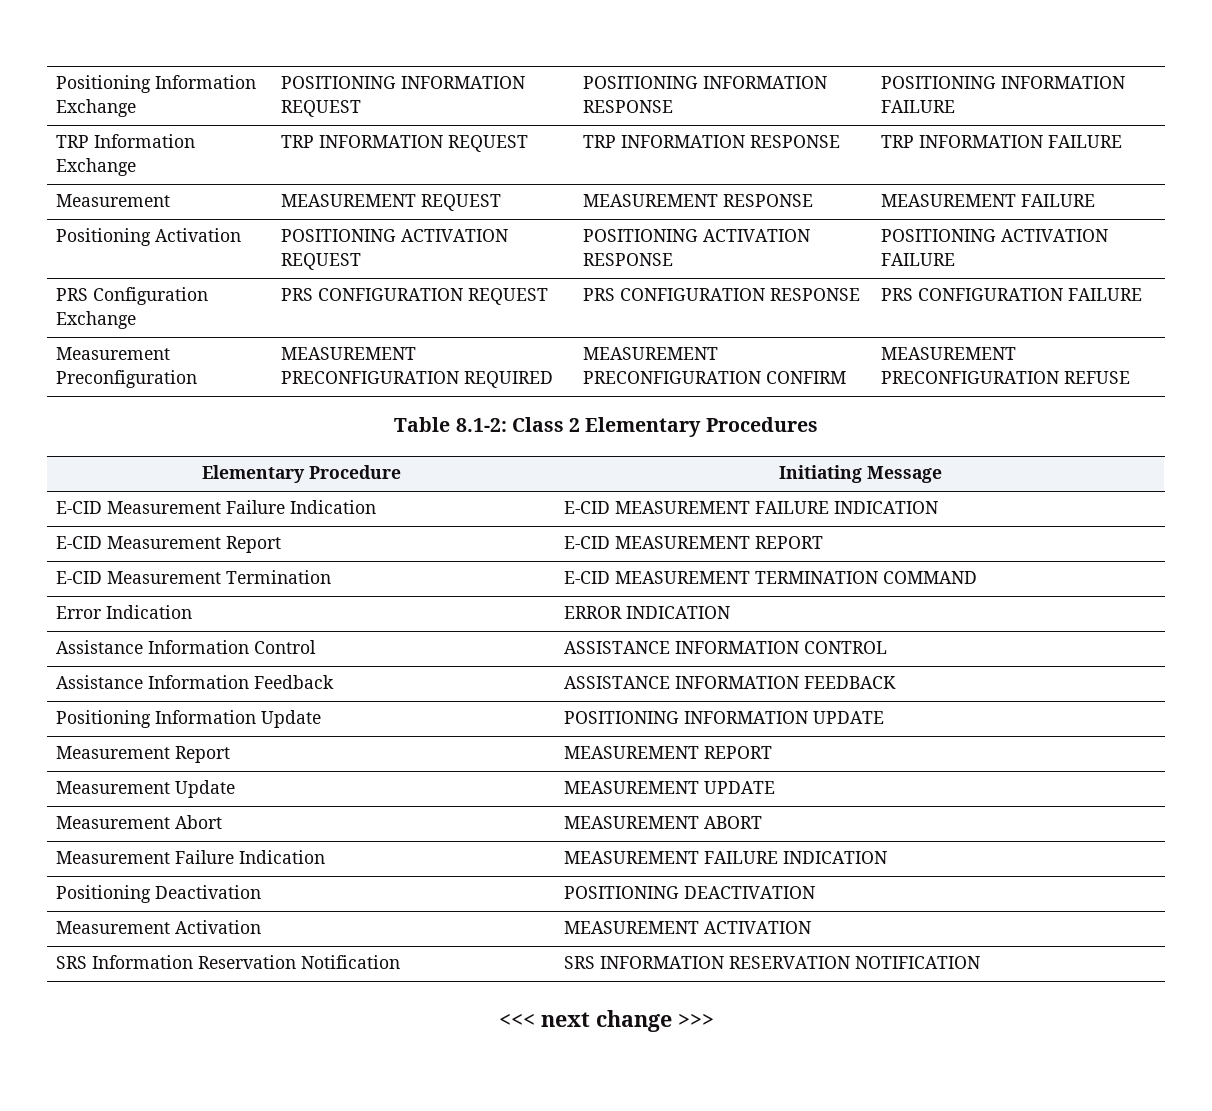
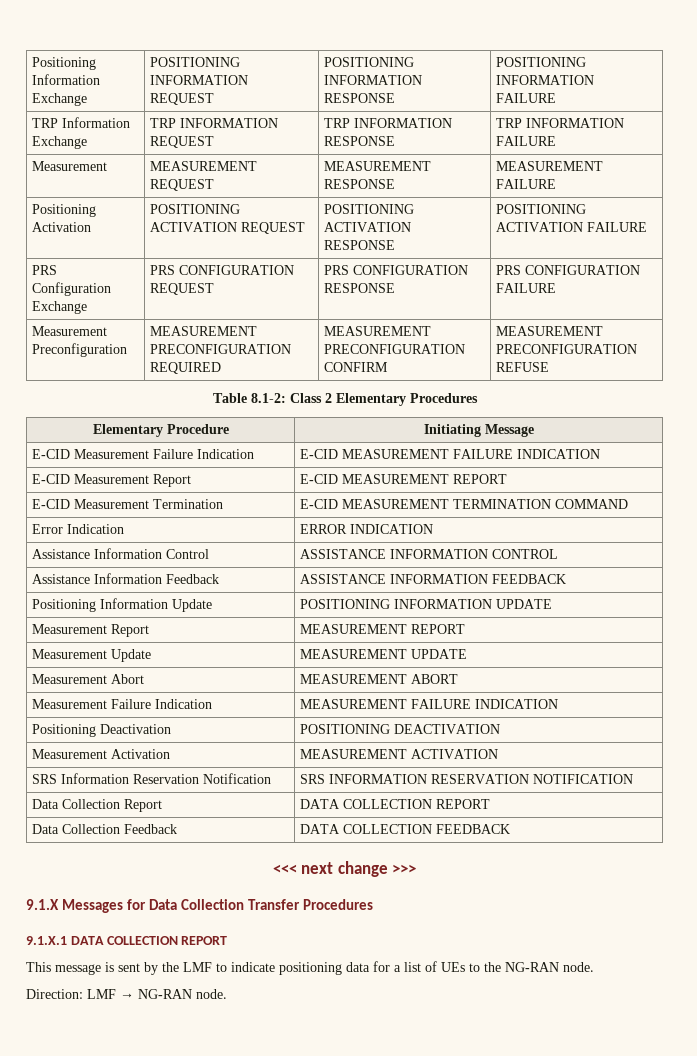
+ Data Collection Report | DATA COLLECTION REPORT
+ Data Collection Feedback | DATA COLLECTION FEEDBACK
  <<< next change >>>
+ 9.1.X Messages for Data Collection Transfer Procedures
+ 9.1.X.1 DATA COLLECTION REPORT
+ This message is sent by the LMF to indicate positioning data for a list of UEs to the NG-RAN node.
+ Direction: LMF → NG-RAN node.

